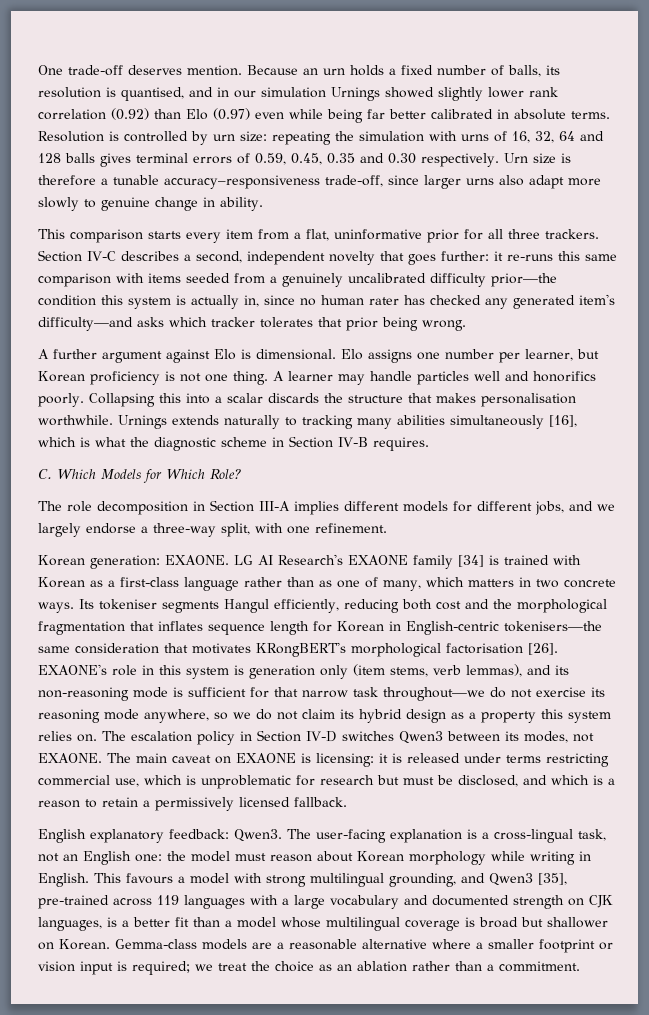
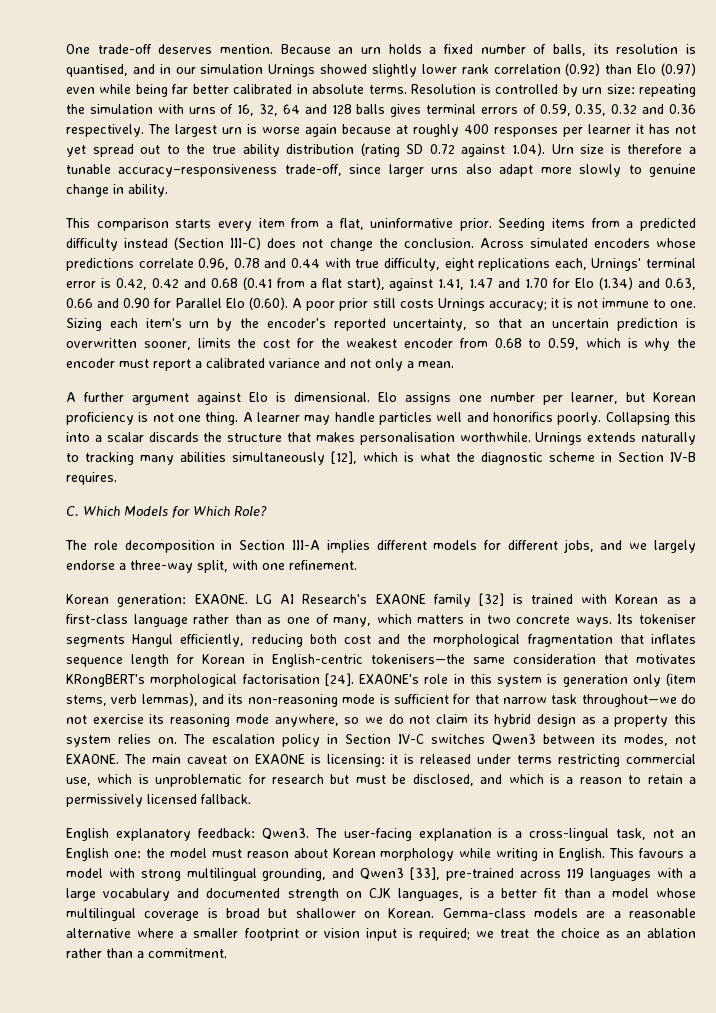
- Resolution is controlled by urn size: repeating the simulation with urns of 16, 32, 64 and 128 balls gives terminal errors of 0.59, 0.45, 0.35 and 0.30 respectively. Urn size is therefore a tunable accuracy–responsiveness trade-off, since larger urns also adapt more slowly to genuine change in ability.
+ Resolution is controlled by urn size: repeating the simulation with urns of 16, 32, 64 and 128 balls gives terminal errors of 0.59, 0.35, 0.32 and 0.36 respectively. The largest urn is worse again because at roughly 400 responses per learner it has not yet spread out to the true ability distribution (rating SD 0.72 against 1.04). Urn size is therefore a tunable accuracy–responsiveness trade-off, since larger urns also adapt more slowly to genuine change in ability.
- This comparison starts every item from a flat, uninformative prior for all three trackers. Section IV-C describes a second, independent novelty that goes further: it re-runs this same comparison with items seeded from a genuinely uncalibrated difficulty prior—the condition this system is actually in, since no human rater has checked any generated item's difficulty—and asks which tracker tolerates that prior being wrong.
+ This comparison starts every item from a flat, uninformative prior. Seeding items from a predicted difficulty instead (Section III-C) does not change the conclusion. Across simulated encoders whose predictions correlate 0.96, 0.78 and 0.44 with true difficulty, eight replications each, Urnings' terminal error is 0.42, 0.42 and 0.68 (0.41 from a flat start), against 1.41, 1.47 and 1.70 for Elo (1.34) and 0.63, 0.66 and 0.90 for Parallel Elo (0.60). A poor prior still costs Urnings accuracy; it is not immune to one. Sizing each item's urn by the encoder's reported uncertainty, so that an uncertain prediction is overwritten sooner, limits the cost for the weakest encoder from 0.68 to 0.59, which is why the encoder must report a calibrated variance and not only a mean.
- Urnings extends naturally to tracking many abilities simultaneously [16], which is what the diagnostic scheme in Section IV-B requires.
+ Urnings extends naturally to tracking many abilities simultaneously [12], which is what the diagnostic scheme in Section IV-B requires.
- LG AI Research's EXAONE family [34] is trained with Korean as a first-class language rather than as one of many, which matters in two concrete ways.
+ LG AI Research's EXAONE family [32] is trained with Korean as a first-class language rather than as one of many, which matters in two concrete ways.
- Its tokeniser segments Hangul efficiently, reducing both cost and the morphological fragmentation that inflates sequence length for Korean in English-centric tokenisers—the same consideration that motivates KRongBERT's morphological factorisation [26].
+ Its tokeniser segments Hangul efficiently, reducing both cost and the morphological fragmentation that inflates sequence length for Korean in English-centric tokenisers—the same consideration that motivates KRongBERT's morphological factorisation [24].
- The escalation policy in Section IV-D switches Qwen3 between its modes, not EXAONE.
+ The escalation policy in Section IV-C switches Qwen3 between its modes, not EXAONE.
- This favours a model with strong multilingual grounding, and Qwen3 [35], pre-trained across 119 languages with a large vocabulary and documented strength on CJK languages, is a better fit than a model whose multilingual coverage is broad but shallower on Korean.
+ This favours a model with strong multilingual grounding, and Qwen3 [33], pre-trained across 119 languages with a large vocabulary and documented strength on CJK languages, is a better fit than a model whose multilingual coverage is broad but shallower on Korean.

